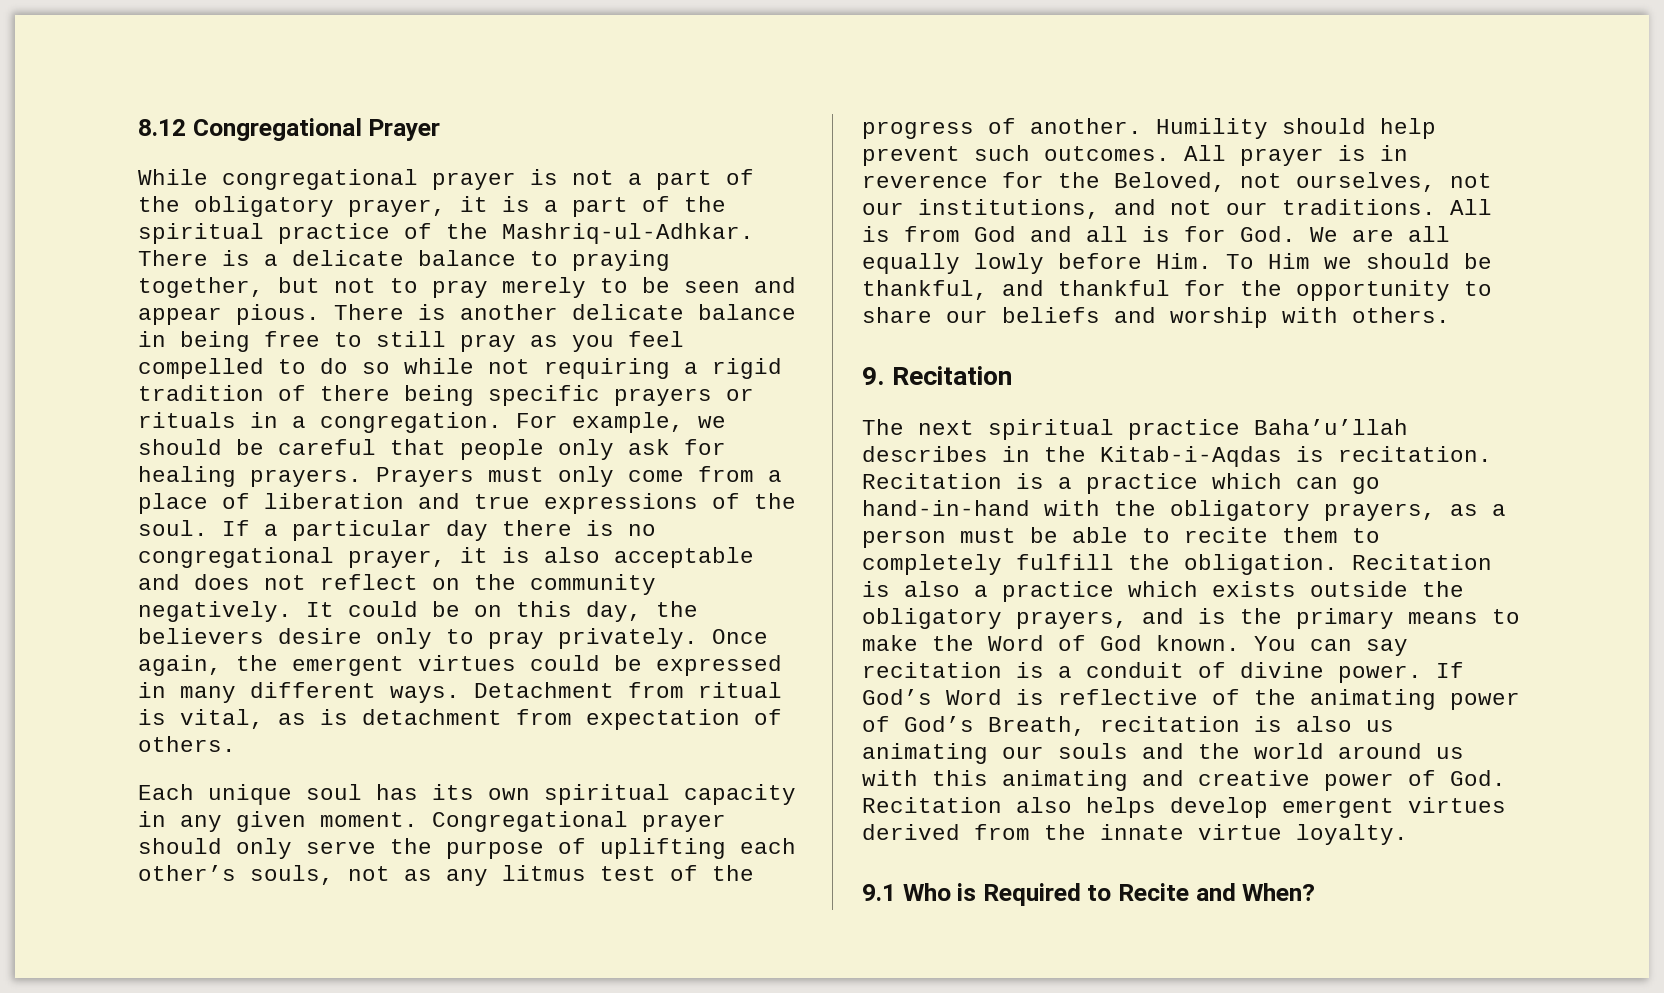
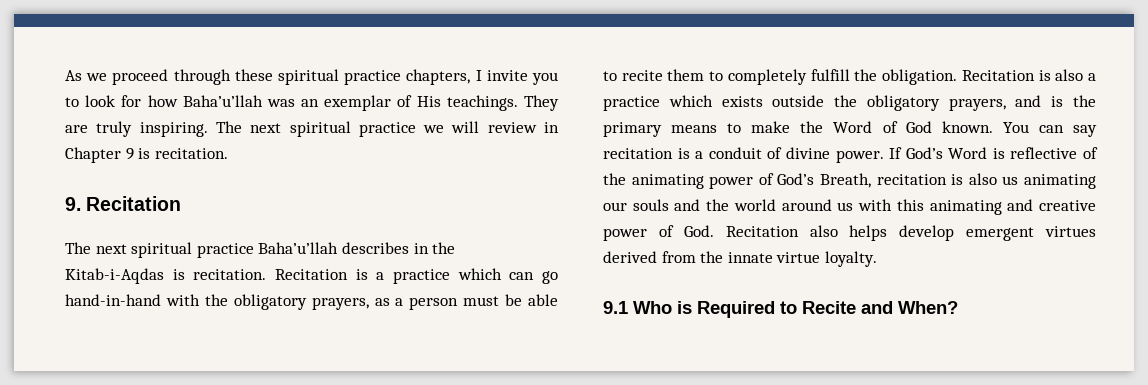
- 8.12 Congregational Prayer
- While congregational prayer is not a part of the obligatory prayer, it is a part of the spiritual practice of the Mashriq-ul-Adhkar. There is a delicate balance to praying together, but not to pray merely to be seen and appear pious. There is another delicate balance in being free to still pray as you feel compelled to do so while not requiring a rigid tradition of there being specific prayers or rituals in a congregation. For example, we should be careful that people only ask for healing prayers. Prayers must only come from a place of liberation and true expressions of the soul. If a particular day there is no congregational prayer, it is also acceptable and does not reflect on the community negatively. It could be on this day, the believers desire only to pray privately. Once again, the emergent virtues could be expressed in many different ways. Detachment from ritual is vital, as is detachment from expectation of others.
- Each unique soul has its own spiritual capacity in any given moment. Congregational prayer should only serve the purpose of uplifting each other’s souls, not as any litmus test of the progress of another. Humility should help prevent such outcomes. All prayer is in reverence for the Beloved, not ourselves, not our institutions, and not our traditions. All is from God and all is for God. We are all equally lowly before Him. To Him we should be thankful, and thankful for the opportunity to share our beliefs and worship with others.
+ As we proceed through these spiritual practice chapters, I invite you to look for how Baha’u’llah was an exemplar of His teachings. They are truly inspiring. The next spiritual practice we will review in Chapter 9 is recitation.

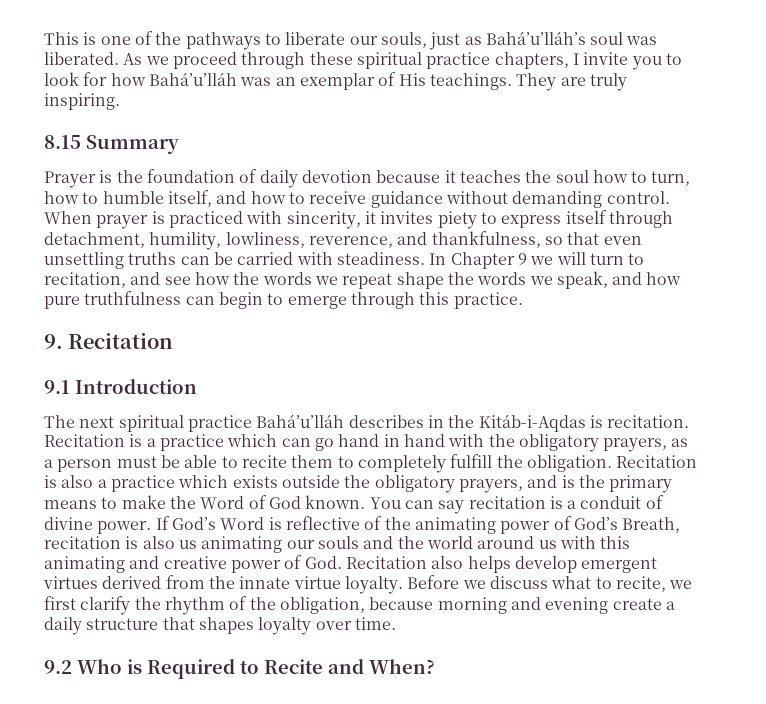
+ This is one of the pathways to liberate our souls, just as Bahá’u’lláh’s soul was liberated.
- As we proceed through these spiritual practice chapters, I invite you to look for how Baha’u’llah was an exemplar of His teachings.
+ As we proceed through these spiritual practice chapters, I invite you to look for how Bahá’u’lláh was an exemplar of His teachings.
- They are truly inspiring. The next spiritual practice we will review in Chapter 9 is recitation.
+ They are truly inspiring.
+ 8.15 Summary
+ Prayer is the foundation of daily devotion because it teaches the soul how to turn, how to humble itself, and how to receive guidance without demanding control. When prayer is practiced with sincerity, it invites piety to express itself through detachment, humility, lowliness, reverence, and thankfulness, so that even unsettling truths can be carried with steadiness. In Chapter 9 we will turn to recitation, and see how the words we repeat shape the words we speak, and how pure truthfulness can begin to emerge through this practice.
- The next spiritual practice Baha’u’llah describes in the Kitab-i-Aqdas is recitation.
+ 9.1 Introduction
+ The next spiritual practice Bahá’u’lláh describes in the Kitáb-i-Aqdas is recitation.
- Recitation is a practice which can go hand-in-hand with the obligatory prayers, as a person must be able to recite them to completely fulfill the obligation.
+ Recitation is a practice which can go hand in hand with the obligatory prayers, as a person must be able to recite them to completely fulfill the obligation.
- If God’s Word is reflective of the animating power of God’s Breath, recitation is also us animating our souls and the world around us with this animating and creative power of God. Recitation also helps develop emergent virtues derived from the innate virtue loyalty.
- 9.1 Who is Required to Recite and When?
+ If God’s Word is reflective of the animating power of God’s Breath, recitation is also us animating our souls and the world around us with this animating and creative power of God. Recitation also helps develop emergent virtues derived from the innate virtue loyalty. Before we discuss what to recite, we first clarify the rhythm of the obligation, because morning and evening create a daily structure that shapes loyalty over time.
+ 9.2 Who is Required to Recite and When?

